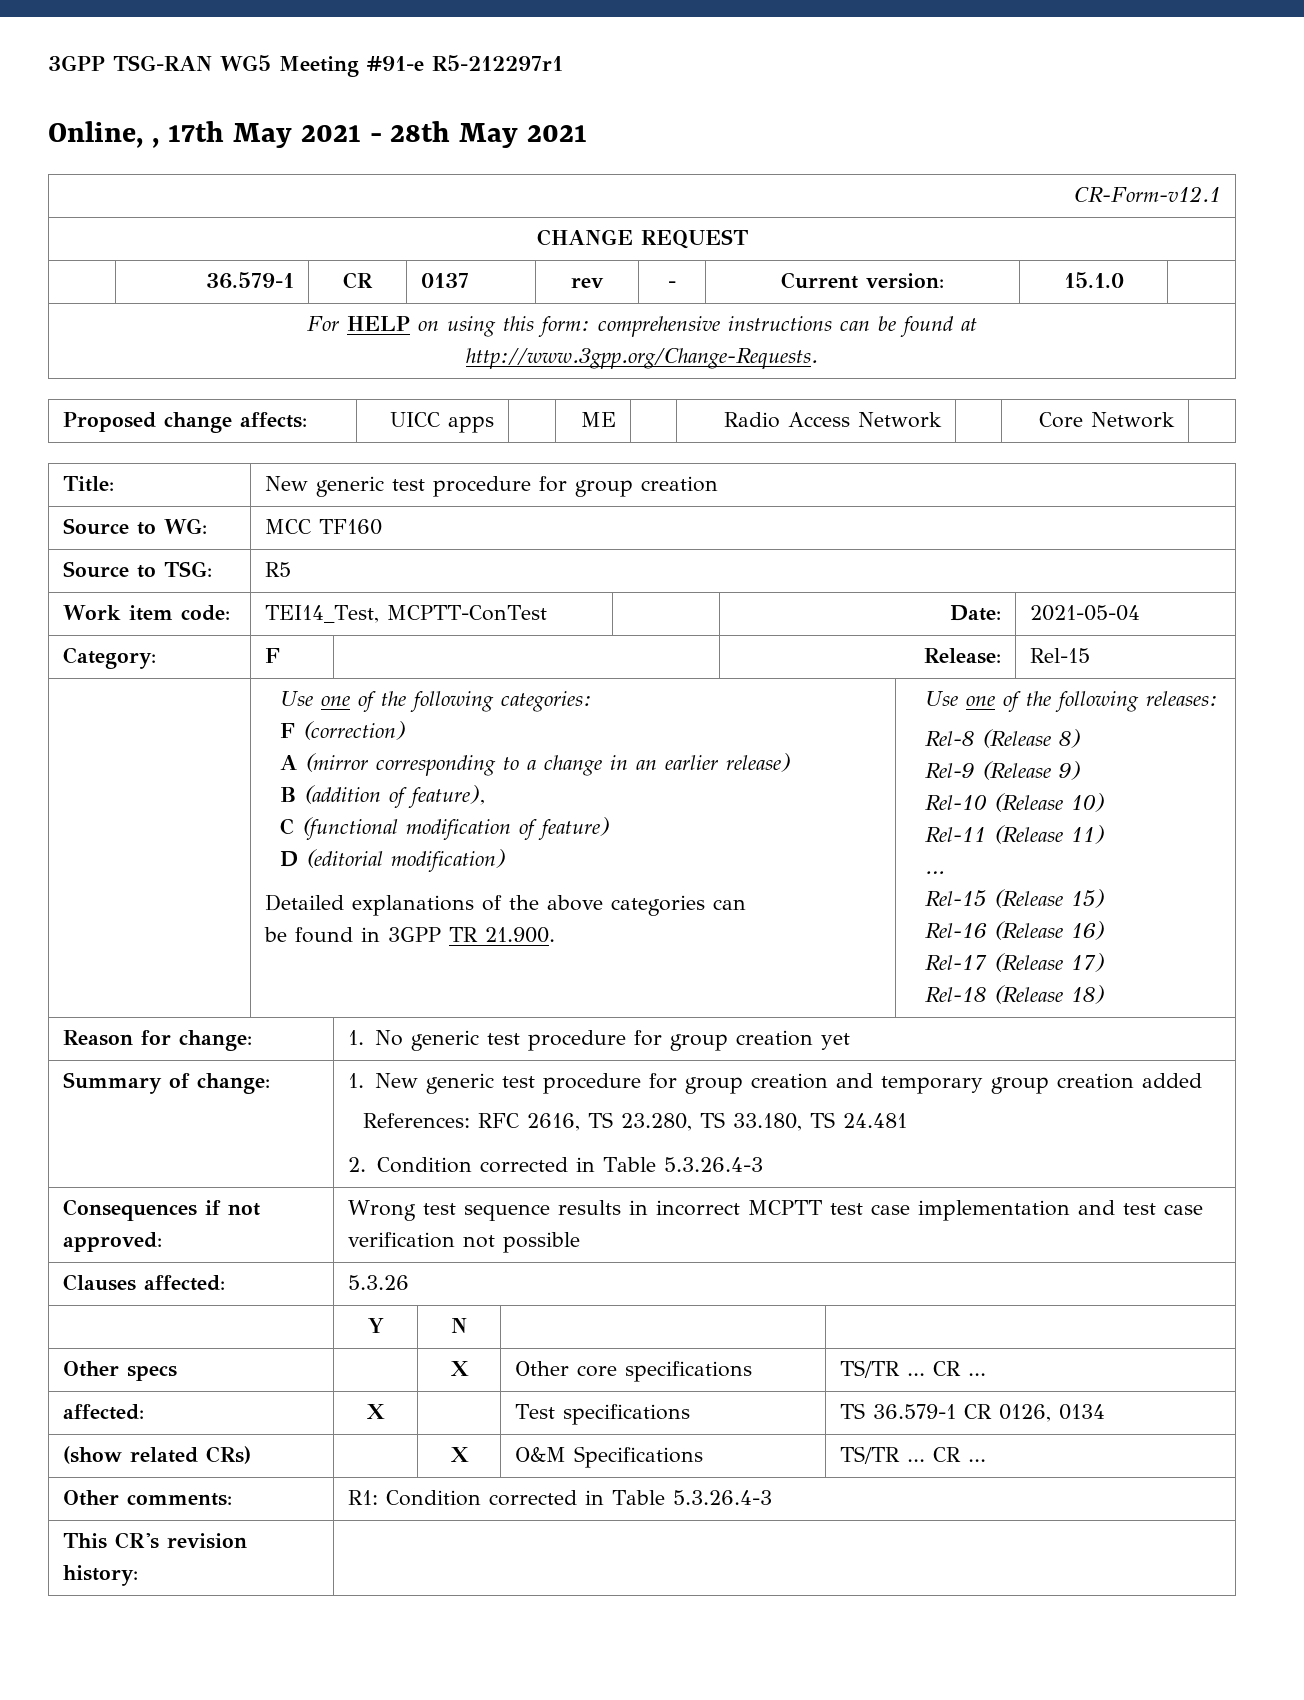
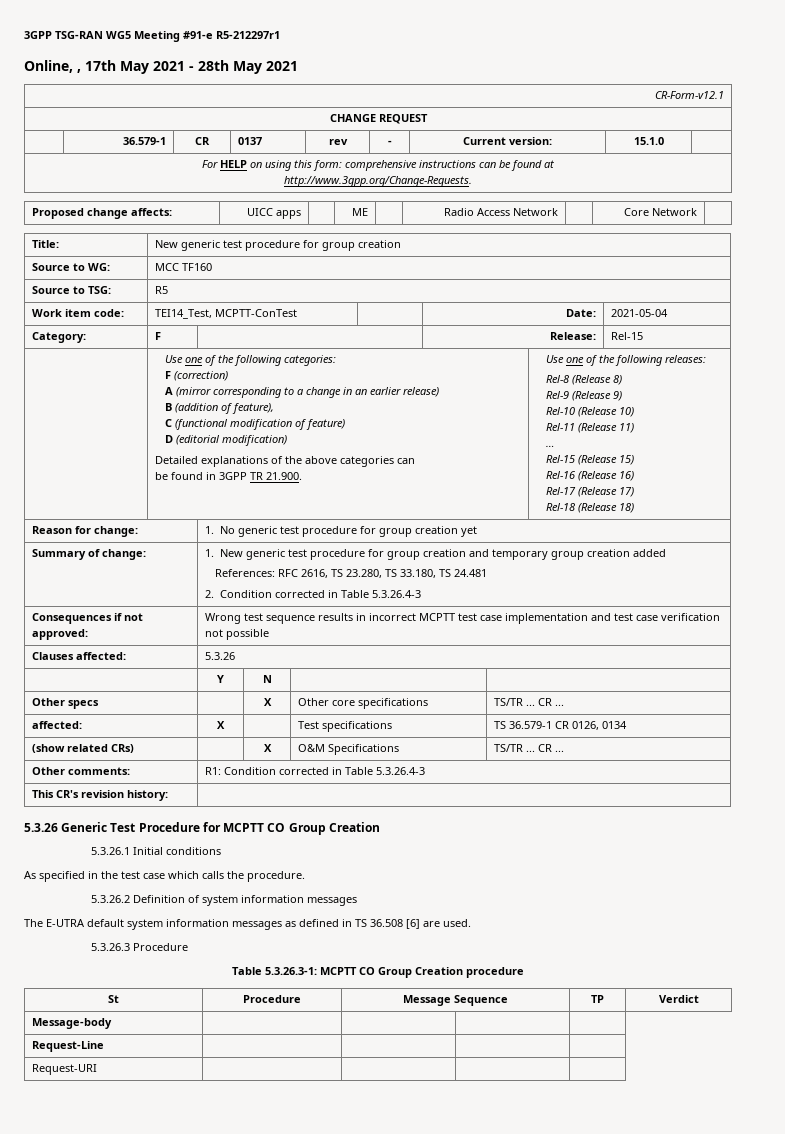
+ 5.3.26 Generic Test Procedure for MCPTT CO Group Creation
+ 5.3.26.1 Initial conditions
+ As specified in the test case which calls the procedure.
+ 5.3.26.2 Definition of system information messages
+ The E-UTRA default system information messages as defined in TS 36.508 [6] are used.
+ 5.3.26.3 Procedure
+ Table 5.3.26.3-1: MCPTT CO Group Creation procedure
+ St | Procedure | Message Sequence | TP | Verdict
+ Message-body | | | |
+ Request-Line | | | |
+ Request-URI | | | |

